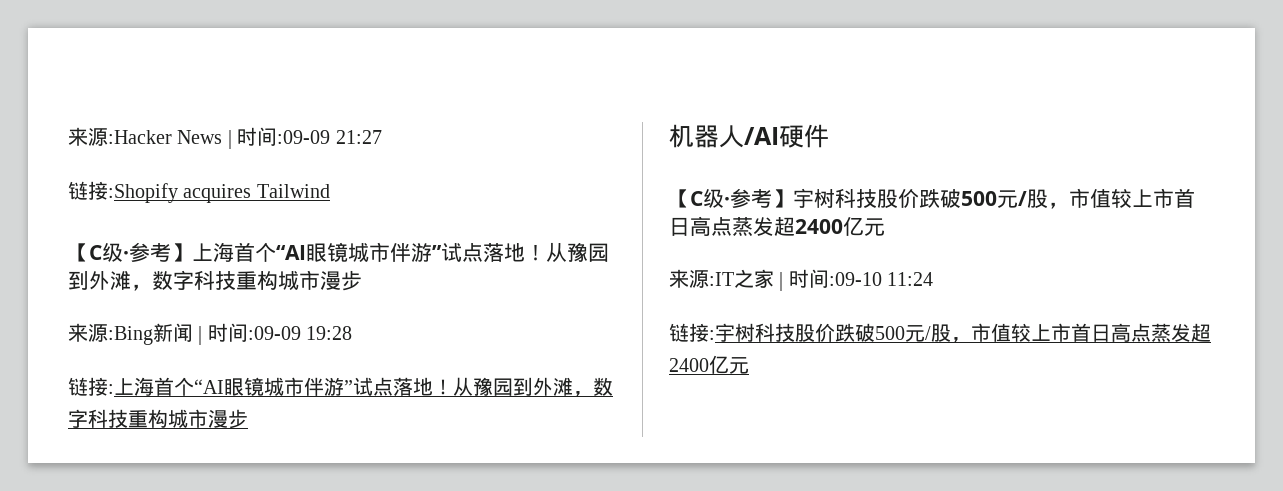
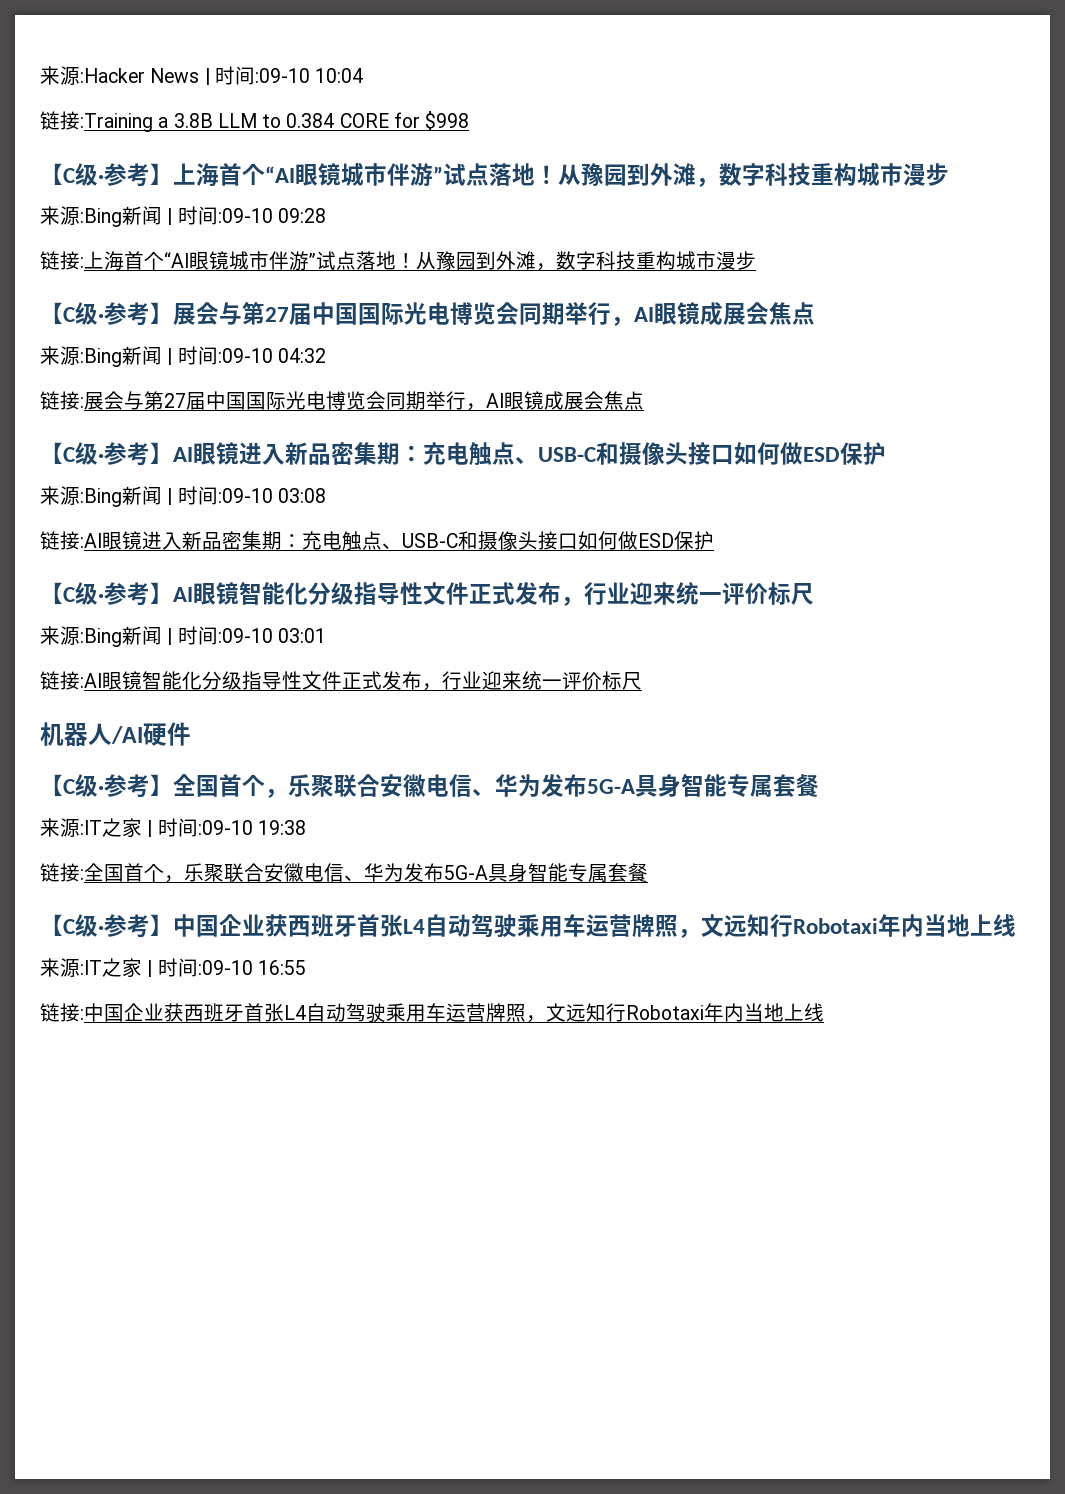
- 来源:Hacker News | 时间:09-09 21:27
- 链接:Shopify acquires Tailwind
+ 来源:Hacker News | 时间:09-10 10:04
+ 链接:Training a 3.8B LLM to 0.384 CORE for $998
- 来源:Bing新闻 | 时间:09-09 19:28
+ 来源:Bing新闻 | 时间:09-10 09:28
+ 【C级·参考】展会与第27届中国国际光电博览会同期举行，AI眼镜成展会焦点
+ 来源:Bing新闻 | 时间:09-10 04:32
+ 链接:展会与第27届中国国际光电博览会同期举行，AI眼镜成展会焦点
+ 【C级·参考】AI眼镜进入新品密集期：充电触点、USB-C和摄像头接口如何做ESD保护
+ 来源:Bing新闻 | 时间:09-10 03:08
+ 链接:AI眼镜进入新品密集期：充电触点、USB-C和摄像头接口如何做ESD保护
+ 【C级·参考】AI眼镜智能化分级指导性文件正式发布，行业迎来统一评价标尺
+ 来源:Bing新闻 | 时间:09-10 03:01
+ 链接:AI眼镜智能化分级指导性文件正式发布，行业迎来统一评价标尺
- 【C级·参考】宇树科技股价跌破500元/股，市值较上市首日高点蒸发超2400亿元
- 来源:IT之家 | 时间:09-10 11:24
- 链接:宇树科技股价跌破500元/股，市值较上市首日高点蒸发超2400亿元
+ 【C级·参考】全国首个，乐聚联合安徽电信、华为发布5G-A具身智能专属套餐
+ 来源:IT之家 | 时间:09-10 19:38
+ 链接:全国首个，乐聚联合安徽电信、华为发布5G-A具身智能专属套餐
+ 【C级·参考】中国企业获西班牙首张L4自动驾驶乘用车运营牌照，文远知行Robotaxi年内当地上线
+ 来源:IT之家 | 时间:09-10 16:55
+ 链接:中国企业获西班牙首张L4自动驾驶乘用车运营牌照，文远知行Robotaxi年内当地上线

